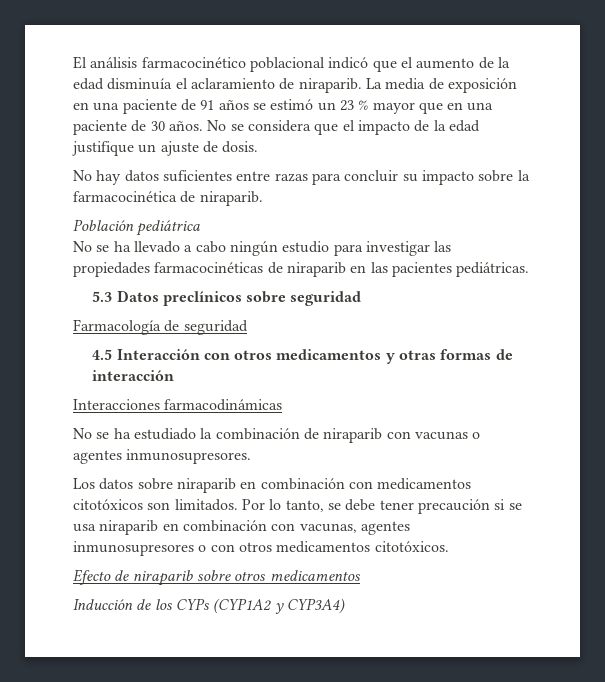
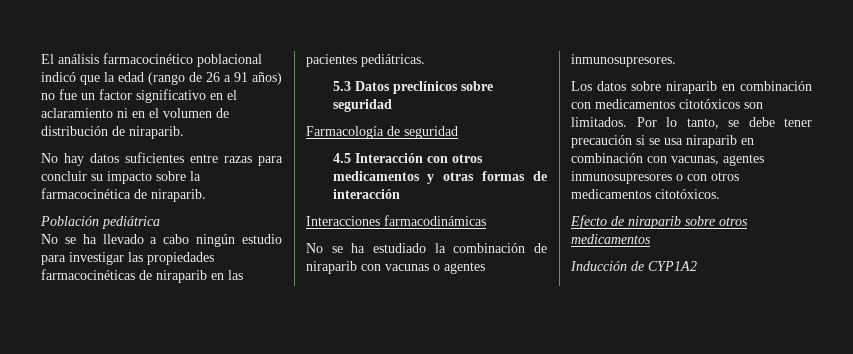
- El análisis farmacocinético poblacional indicó que el aumento de la edad disminuía el aclaramiento de niraparib. La media de exposición en una paciente de 91 años se estimó un 23 % mayor que en una paciente de 30 años. No se considera que el impacto de la edad justifique un ajuste de dosis.
+ El análisis farmacocinético poblacional indicó que la edad (rango de 26 a 91 años) no fue un factor significativo en el aclaramiento ni en el volumen de distribución de niraparib.
- Inducción de los CYPs (CYP1A2 y CYP3A4)
+ Inducción de CYP1A2

